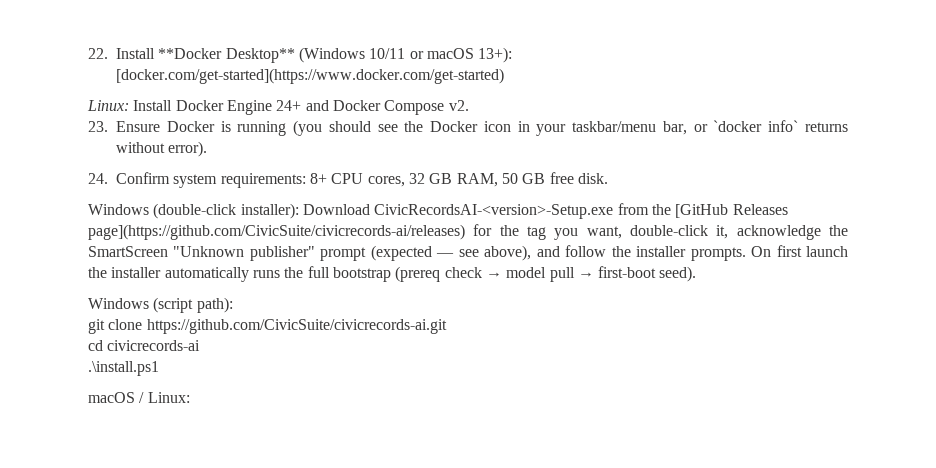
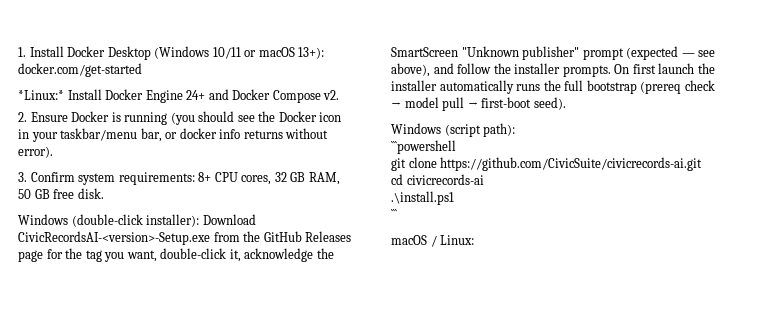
- 22. Install **Docker Desktop** (Windows 10/11 or macOS 13+): [docker.com/get-started](https://www.docker.com/get-started)
- Linux: Install Docker Engine 24+ and Docker Compose v2.
+ 1. Install Docker Desktop (Windows 10/11 or macOS 13+): docker.com/get-started
+ *Linux:* Install Docker Engine 24+ and Docker Compose v2.
- 23. Ensure Docker is running (you should see the Docker icon in your taskbar/menu bar, or `docker info` returns without error).
+ 2. Ensure Docker is running (you should see the Docker icon in your taskbar/menu bar, or docker info returns without error).
- 24. Confirm system requirements: 8+ CPU cores, 32 GB RAM, 50 GB free disk.
+ 3. Confirm system requirements: 8+ CPU cores, 32 GB RAM, 50 GB free disk.
- Windows (double-click installer): Download CivicRecordsAI-<version>-Setup.exe from the [GitHub Releases page](https://github.com/CivicSuite/civicrecords-ai/releases) for the tag you want, double-click it, acknowledge the SmartScreen "Unknown publisher" prompt (expected — see above), and follow the installer prompts.
+ Windows (double-click installer): Download CivicRecordsAI-<version>-Setup.exe from the GitHub Releases page for the tag you want, double-click it, acknowledge the SmartScreen "Unknown publisher" prompt (expected — see above), and follow the installer prompts.
+ ```powershell
+ ```

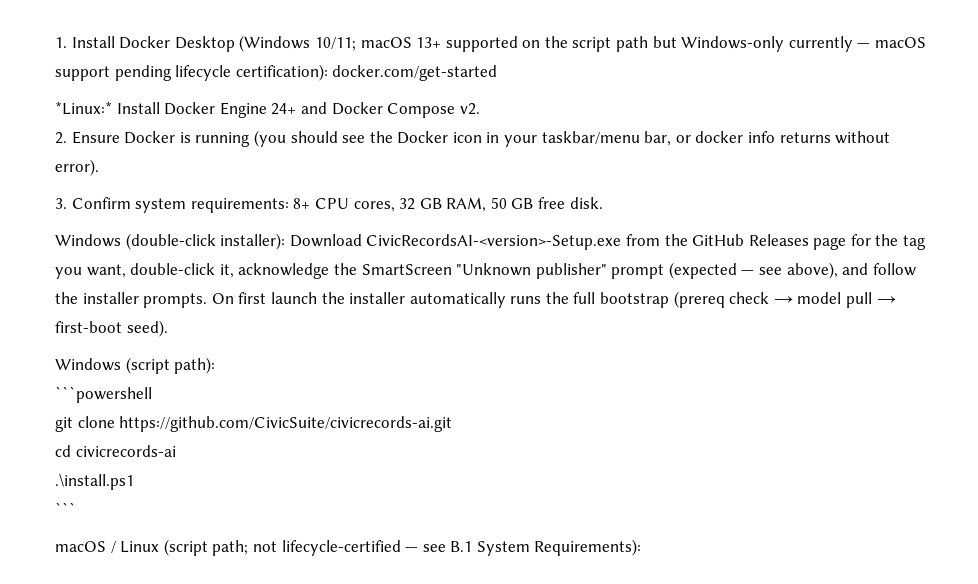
- 1. Install Docker Desktop (Windows 10/11 or macOS 13+): docker.com/get-started
+ 1. Install Docker Desktop (Windows 10/11; macOS 13+ supported on the script path but Windows-only currently — macOS support pending lifecycle certification): docker.com/get-started
- macOS / Linux:
+ macOS / Linux (script path; not lifecycle-certified — see B.1 System Requirements):

